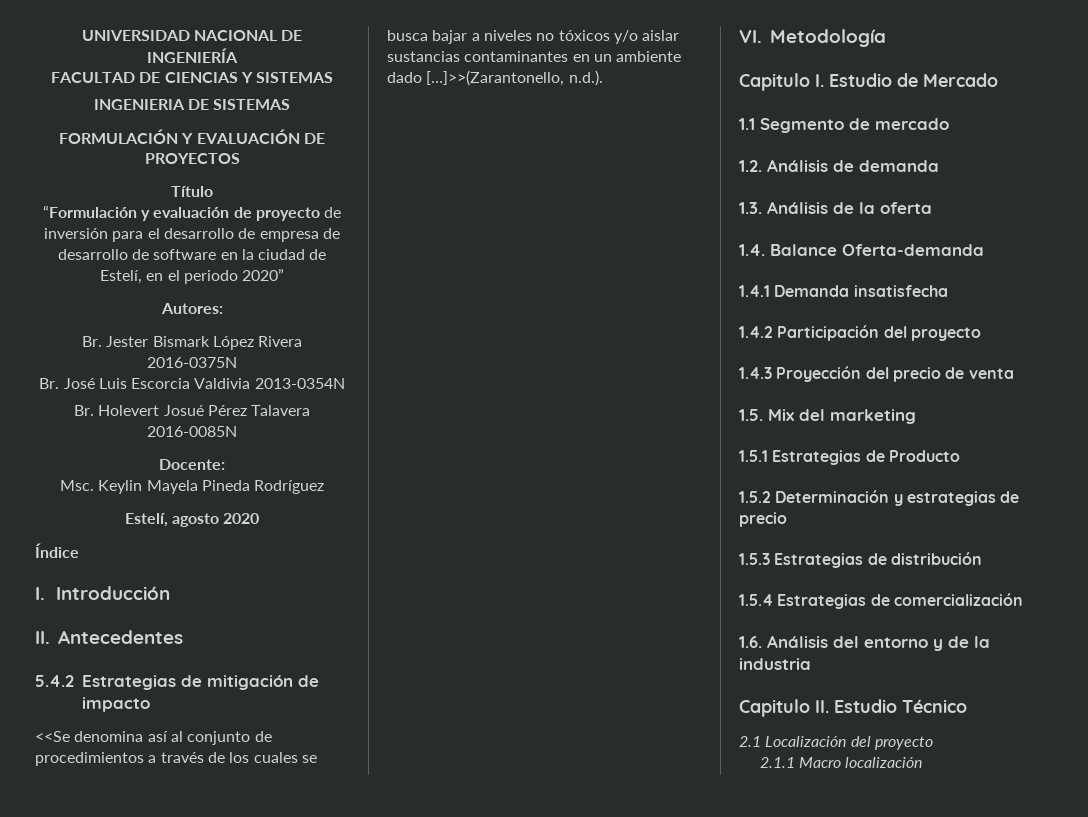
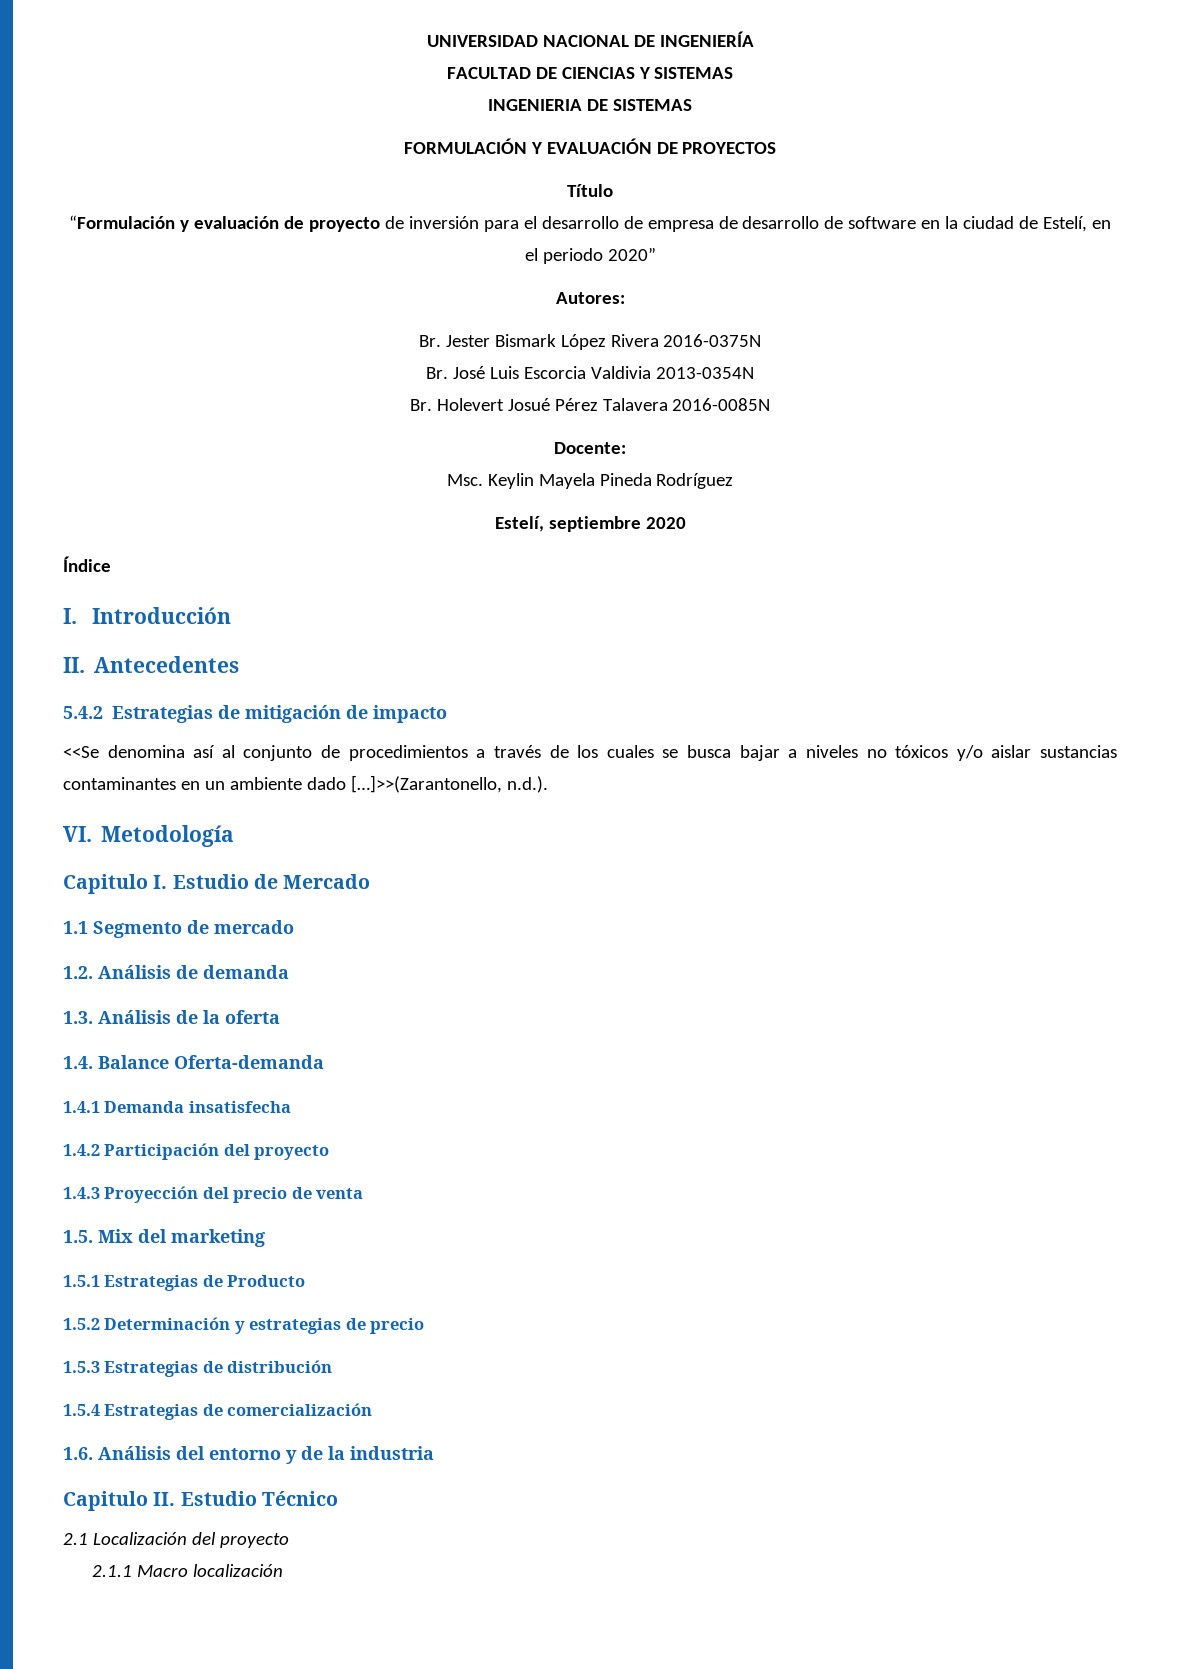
- Estelí, agosto 2020
+ Estelí, septiembre 2020

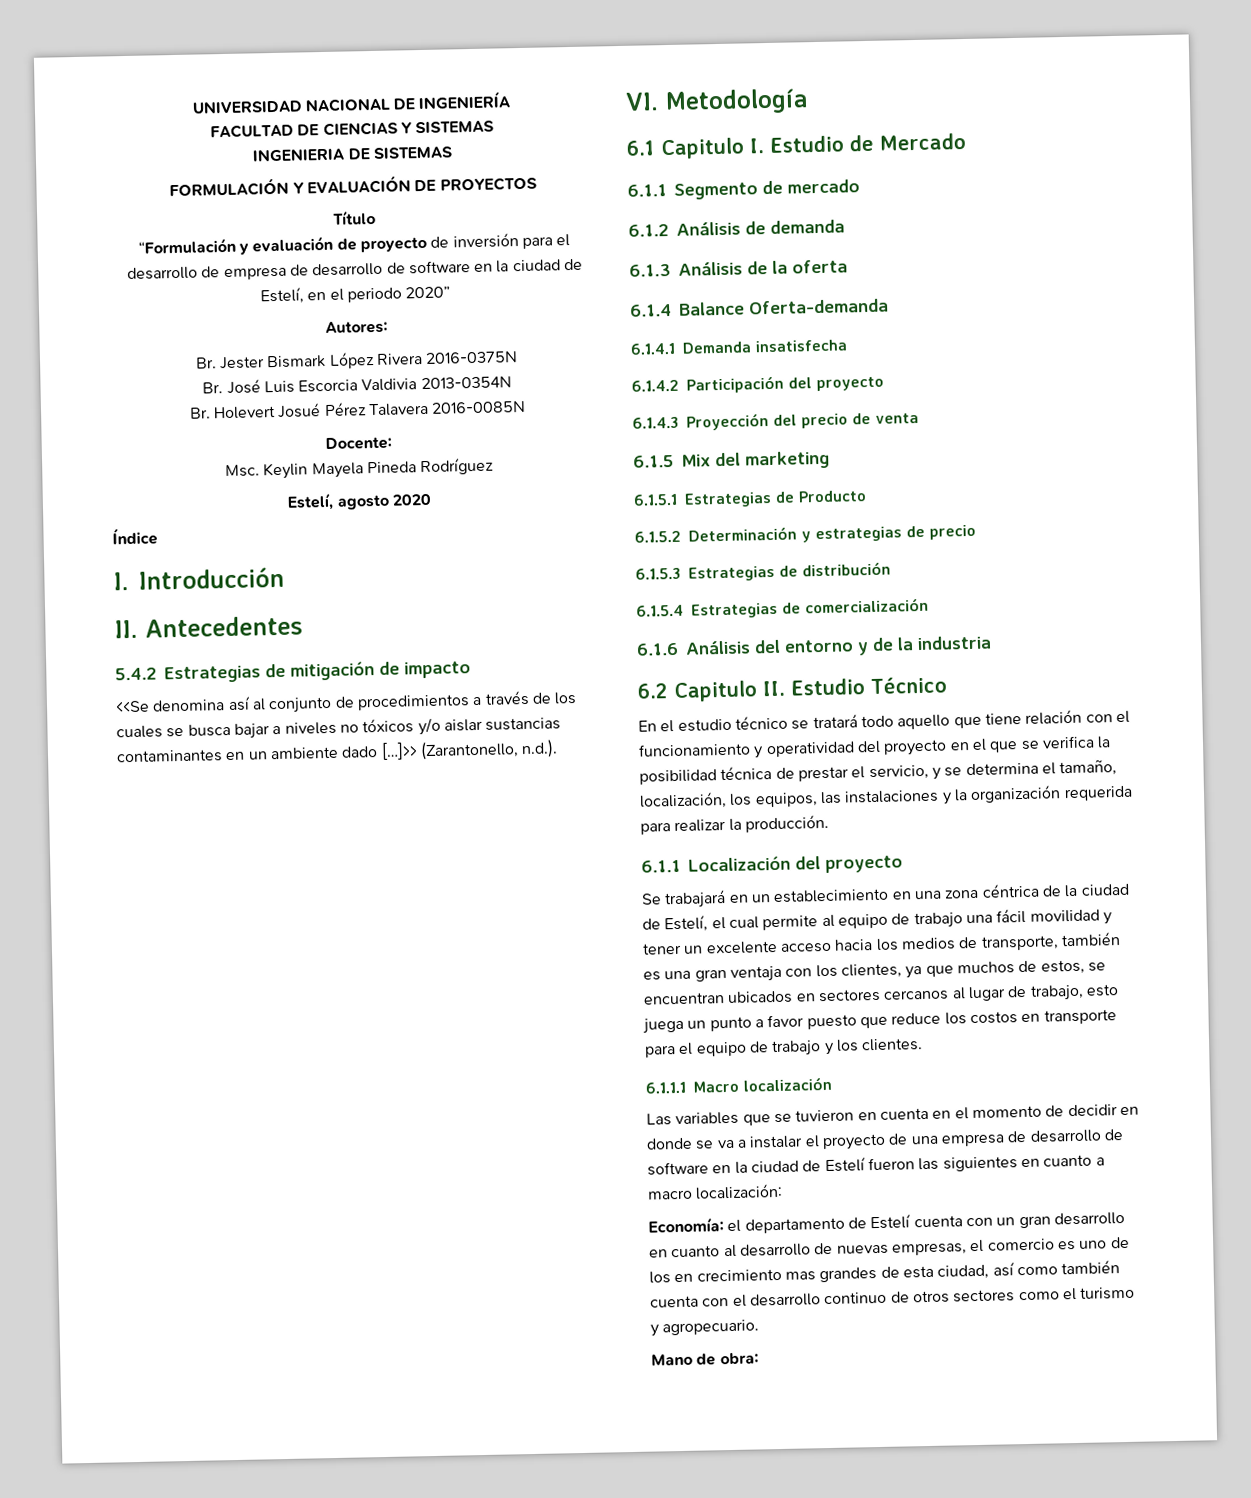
- Estelí, septiembre 2020
+ Estelí, agosto 2020
- <<Se denomina así al conjunto de procedimientos a través de los cuales se busca bajar a niveles no tóxicos y/o aislar sustancias contaminantes en un ambiente dado […]>>(Zarantonello, n.d.).
+ <<Se denomina así al conjunto de procedimientos a través de los cuales se busca bajar a niveles no tóxicos y/o aislar sustancias contaminantes en un ambiente dado […]>> (Zarantonello, n.d.).
- Capitulo I. Estudio de Mercado
+ 6.1 Capitulo I. Estudio de Mercado
- 1.1 Segmento de mercado
+ 6.1.1 Segmento de mercado
- 1.2. Análisis de demanda
+ 6.1.2 Análisis de demanda
- 1.3. Análisis de la oferta
+ 6.1.3 Análisis de la oferta
- 1.4. Balance Oferta-demanda
+ 6.1.4 Balance Oferta-demanda
- 1.4.1 Demanda insatisfecha
+ 6.1.4.1 Demanda insatisfecha
- 1.4.2 Participación del proyecto
+ 6.1.4.2 Participación del proyecto
- 1.4.3 Proyección del precio de venta
+ 6.1.4.3 Proyección del precio de venta
- 1.5. Mix del marketing
+ 6.1.5 Mix del marketing
- 1.5.1 Estrategias de Producto
+ 6.1.5.1 Estrategias de Producto
- 1.5.2 Determinación y estrategias de precio
+ 6.1.5.2 Determinación y estrategias de precio
- 1.5.3 Estrategias de distribución
+ 6.1.5.3 Estrategias de distribución
- 1.5.4 Estrategias de comercialización
+ 6.1.5.4 Estrategias de comercialización
- 1.6. Análisis del entorno y de la industria
+ 6.1.6 Análisis del entorno y de la industria
- Capitulo II. Estudio Técnico
+ 6.2 Capitulo II. Estudio Técnico
- 2.1 Localización del proyecto
- 2.1.1 Macro localización
+ En el estudio técnico se tratará todo aquello que tiene relación con el funcionamiento y operatividad del proyecto en el que se verifica la posibilidad técnica de prestar el servicio, y se determina el tamaño, localización, los equipos, las instalaciones y la organización requerida para realizar la producción.
+ 6.1.1 Localización del proyecto
+ Se trabajará en un establecimiento en una zona céntrica de la ciudad de Estelí, el cual permite al equipo de trabajo una fácil movilidad y tener un excelente acceso hacia los medios de transporte, también es una gran ventaja con los clientes, ya que muchos de estos, se encuentran ubicados en sectores cercanos al lugar de trabajo, esto juega un punto a favor puesto que reduce los costos en transporte para el equipo de trabajo y los clientes.
+ 6.1.1.1 Macro localización
+ Las variables que se tuvieron en cuenta en el momento de decidir en donde se va a instalar el proyecto de una empresa de desarrollo de software en la ciudad de Estelí fueron las siguientes en cuanto a macro localización:
+ Economía: el departamento de Estelí cuenta con un gran desarrollo en cuanto al desarrollo de nuevas empresas, el comercio es uno de los en crecimiento mas grandes de esta ciudad, así como también cuenta con el desarrollo continuo de otros sectores como el turismo y agropecuario.
+ Mano de obra:

